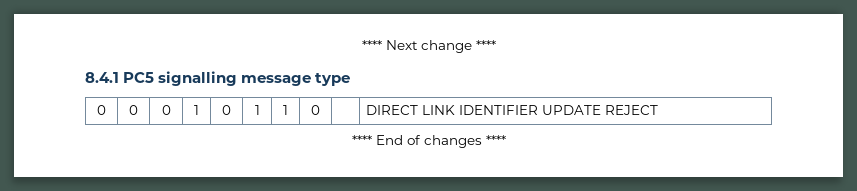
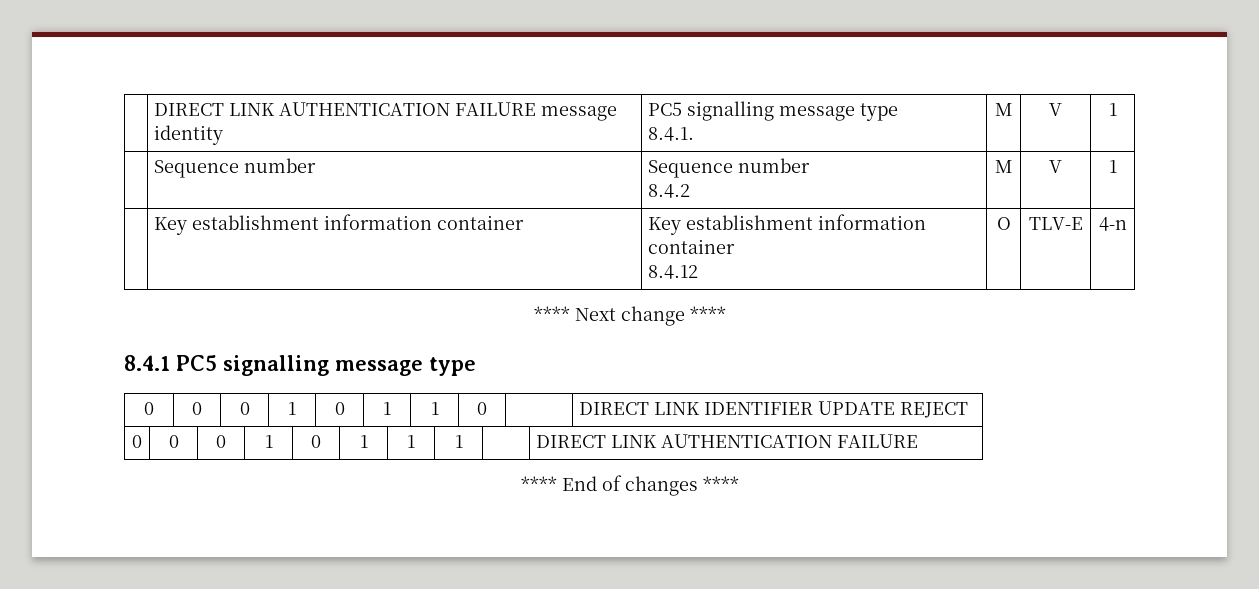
+ | DIRECT LINK AUTHENTICATION FAILURE message identity | PC5 signalling message type
+ 8.4.1. | M | V | 1
+ | Sequence number | Sequence number
+ 8.4.2 | M | V | 1
+ | Key establishment information container | Key establishment information container
+ 8.4.12 | O | TLV-E | 4-n
+ 0 | 0 | 0 | 1 | 0 | 1 | 1 | 1 | | DIRECT LINK AUTHENTICATION FAILURE

